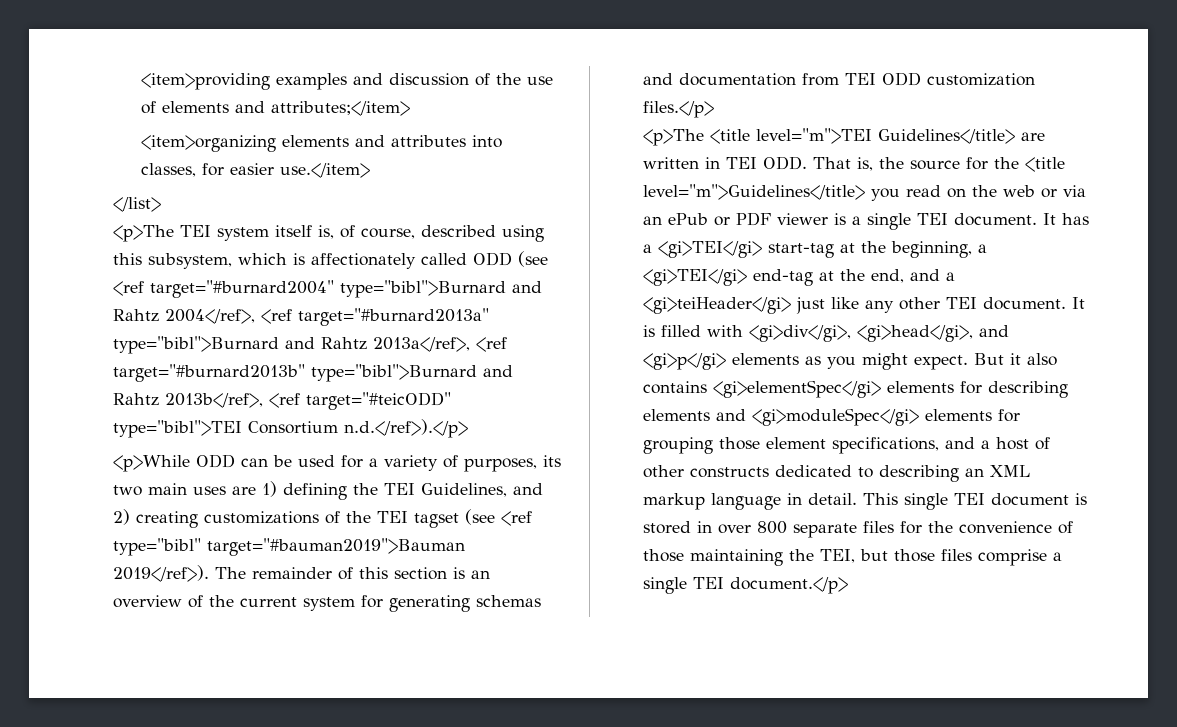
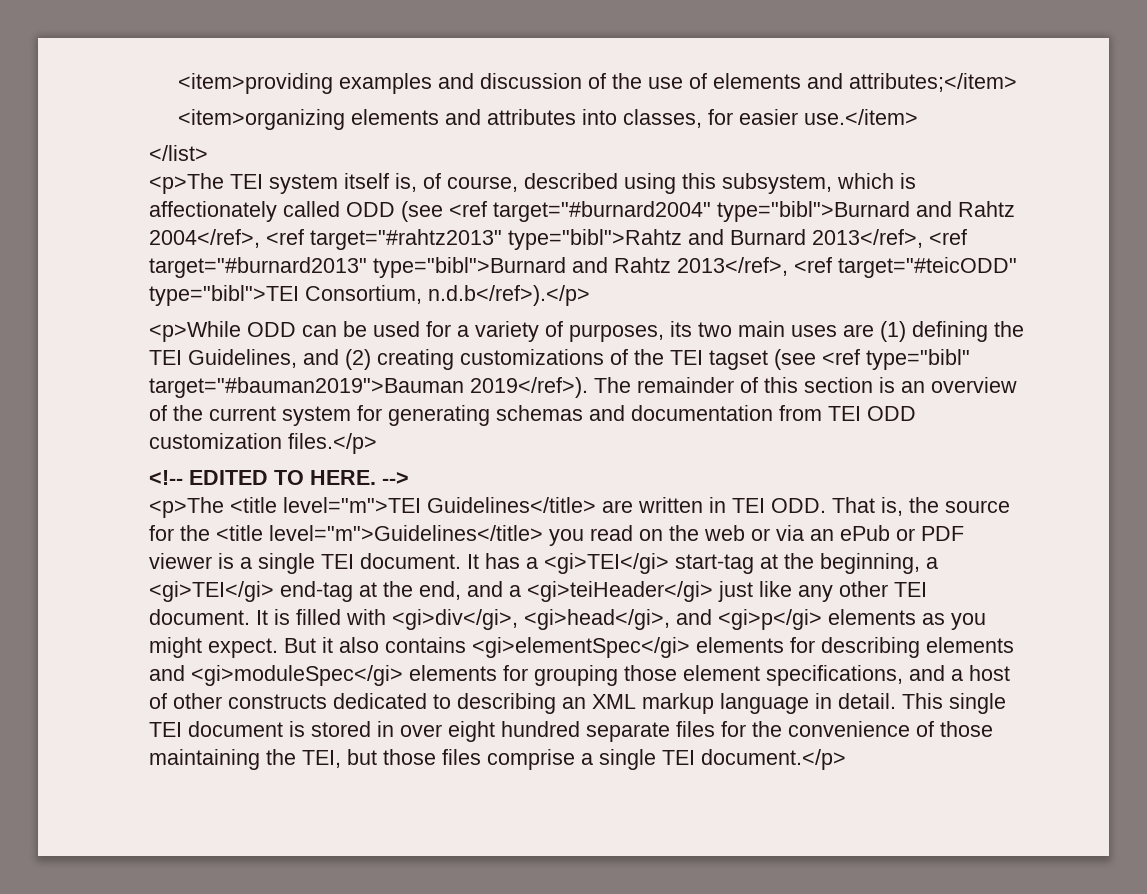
- <p>The TEI system itself is, of course, described using this subsystem, which is affectionately called ODD (see <ref target="#burnard2004" type="bibl">Burnard and Rahtz 2004</ref>, <ref target="#burnard2013a" type="bibl">Burnard and Rahtz 2013a</ref>, <ref target="#burnard2013b" type="bibl">Burnard and Rahtz 2013b</ref>, <ref target="#teicODD" type="bibl">TEI Consortium n.d.</ref>).</p>
+ <p>The TEI system itself is, of course, described using this subsystem, which is affectionately called ODD (see <ref target="#burnard2004" type="bibl">Burnard and Rahtz 2004</ref>, <ref target="#rahtz2013" type="bibl">Rahtz and Burnard 2013</ref>, <ref target="#burnard2013" type="bibl">Burnard and Rahtz 2013</ref>, <ref target="#teicODD" type="bibl">TEI Consortium, n.d.b</ref>).</p>
- <p>While ODD can be used for a variety of purposes, its two main uses are 1) defining the TEI Guidelines, and 2) creating customizations of the TEI tagset (see <ref type="bibl" target="#bauman2019">Bauman 2019</ref>).
+ <p>While ODD can be used for a variety of purposes, its two main uses are (1) defining the TEI Guidelines, and (2) creating customizations of the TEI tagset (see <ref type="bibl" target="#bauman2019">Bauman 2019</ref>).
+ <!-- EDITED TO HERE. -->
- This single TEI document is stored in over 800 separate files for the convenience of those maintaining the TEI, but those files comprise a single TEI document.</p>
+ This single TEI document is stored in over eight hundred separate files for the convenience of those maintaining the TEI, but those files comprise a single TEI document.</p>

